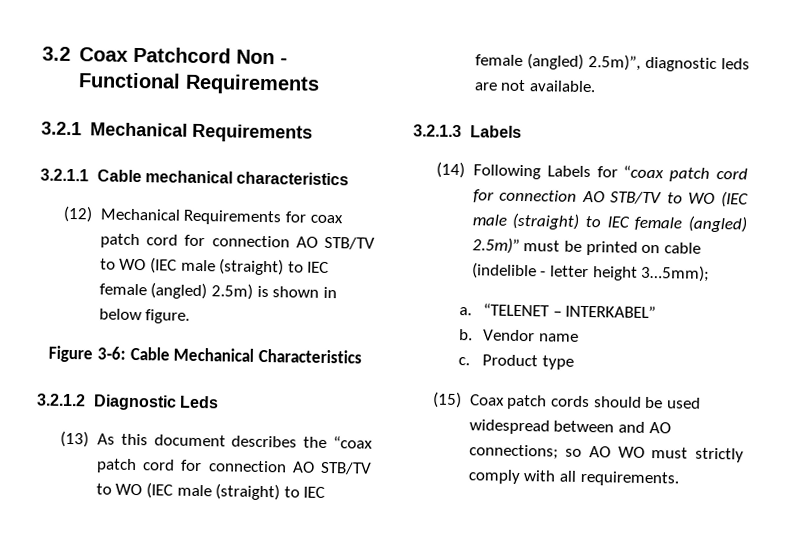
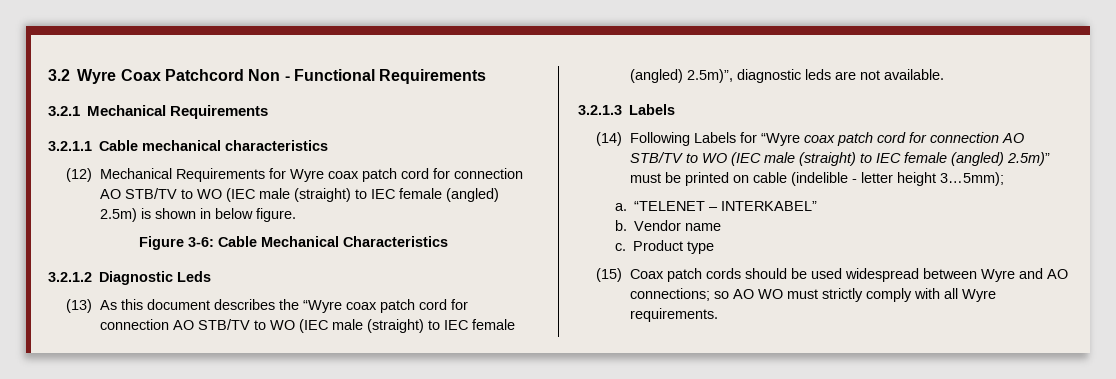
- 3.2 Coax Patchcord Non - Functional Requirements
+ 3.2 Wyre Coax Patchcord Non - Functional Requirements
- (12) Mechanical Requirements for coax patch cord for connection AO STB/TV to WO (IEC male (straight) to IEC female (angled) 2.5m) is shown in below figure.
+ (12) Mechanical Requirements for Wyre coax patch cord for connection AO STB/TV to WO (IEC male (straight) to IEC female (angled) 2.5m) is shown in below figure.
- (13) As this document describes the “coax patch cord for connection AO STB/TV to WO (IEC male (straight) to IEC female (angled) 2.5m)”, diagnostic leds are not available.
+ (13) As this document describes the “Wyre coax patch cord for connection AO STB/TV to WO (IEC male (straight) to IEC female (angled) 2.5m)”, diagnostic leds are not available.
- (14) Following Labels for “coax patch cord for connection AO STB/TV to WO (IEC male (straight) to IEC female (angled) 2.5m)” must be printed on cable (indelible - letter height 3…5mm);
+ (14) Following Labels for “Wyre coax patch cord for connection AO STB/TV to WO (IEC male (straight) to IEC female (angled) 2.5m)” must be printed on cable (indelible - letter height 3…5mm);
- (15) Coax patch cords should be used widespread between and AO connections; so AO WO must strictly comply with all requirements.
+ (15) Coax patch cords should be used widespread between Wyre and AO connections; so AO WO must strictly comply with all Wyre requirements.

